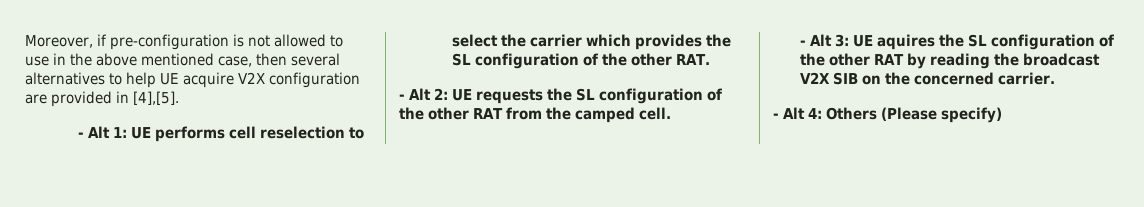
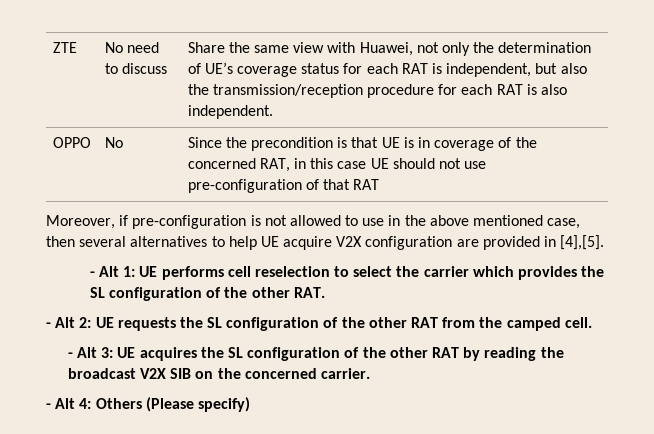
+ ZTE | No need to discuss | Share the same view with Huawei, not only the determination of UE’s coverage status for each RAT is independent, but also the transmission/reception procedure for each RAT is also independent.
+ OPPO | No | Since the precondition is that UE is in coverage of the concerned RAT, in this case UE should not use pre-configuration of that RAT
- - Alt 3: UE aquires the SL configuration of the other RAT by reading the broadcast V2X SIB on the concerned carrier.
+ - Alt 3: UE acquires the SL configuration of the other RAT by reading the broadcast V2X SIB on the concerned carrier.

